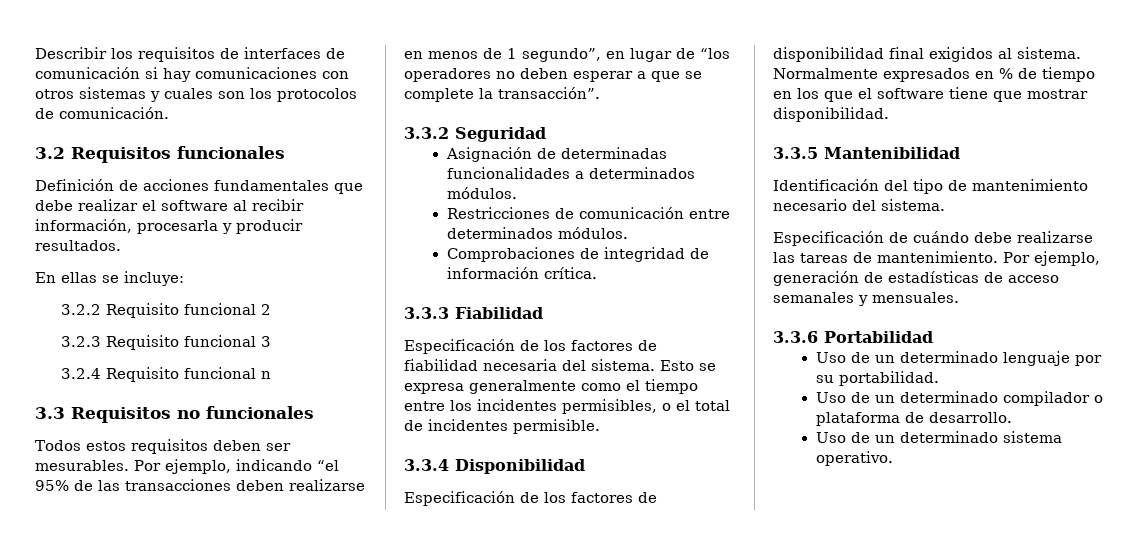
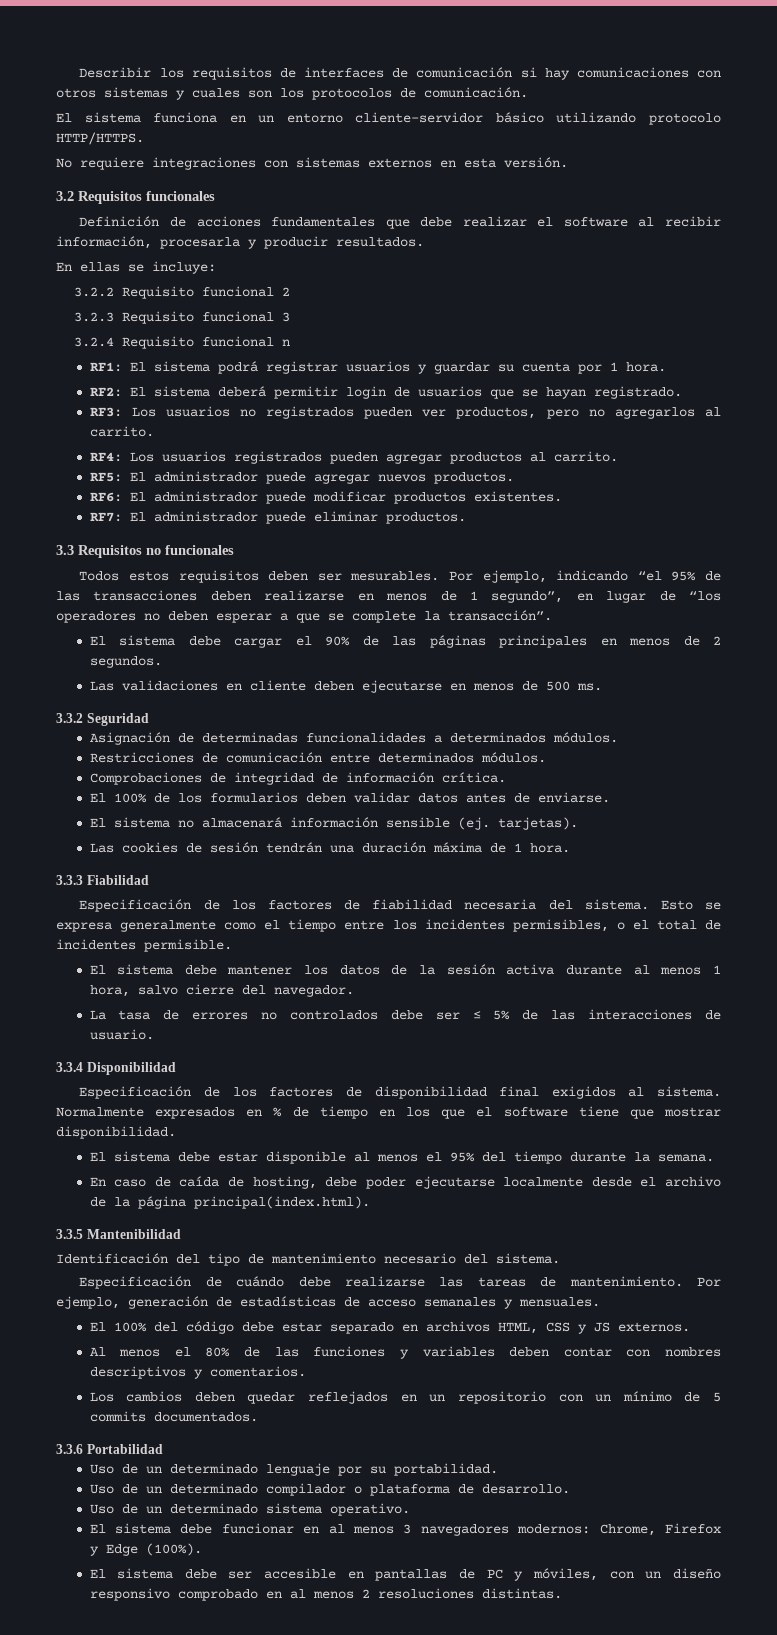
+ El sistema funciona en un entorno cliente-servidor básico utilizando protocolo HTTP/HTTPS.
+ No requiere integraciones con sistemas externos en esta versión.
+ RF1: El sistema podrá registrar usuarios y guardar su cuenta por 1 hora.
+ RF2: El sistema deberá permitir login de usuarios que se hayan registrado.
+ RF3: Los usuarios no registrados pueden ver productos, pero no agregarlos al carrito.
+ RF4: Los usuarios registrados pueden agregar productos al carrito.
+ RF5: El administrador puede agregar nuevos productos.
+ RF6: El administrador puede modificar productos existentes.
+ RF7: El administrador puede eliminar productos.
+ El sistema debe cargar el 90% de las páginas principales en menos de 2 segundos.
+ Las validaciones en cliente deben ejecutarse en menos de 500 ms.
+ El 100% de los formularios deben validar datos antes de enviarse.
+ El sistema no almacenará información sensible (ej. tarjetas).
+ Las cookies de sesión tendrán una duración máxima de 1 hora.
+ El sistema debe mantener los datos de la sesión activa durante al menos 1 hora, salvo cierre del navegador.
+ La tasa de errores no controlados debe ser ≤ 5% de las interacciones de usuario.
+ El sistema debe estar disponible al menos el 95% del tiempo durante la semana.
+ En caso de caída de hosting, debe poder ejecutarse localmente desde el archivo de la página principal(index.html).
+ El 100% del código debe estar separado en archivos HTML, CSS y JS externos.
+ Al menos el 80% de las funciones y variables deben contar con nombres descriptivos y comentarios.
+ Los cambios deben quedar reflejados en un repositorio con un mínimo de 5 commits documentados.
+ El sistema debe funcionar en al menos 3 navegadores modernos: Chrome, Firefox y Edge (100%).
+ El sistema debe ser accesible en pantallas de PC y móviles, con un diseño responsivo comprobado en al menos 2 resoluciones distintas.

